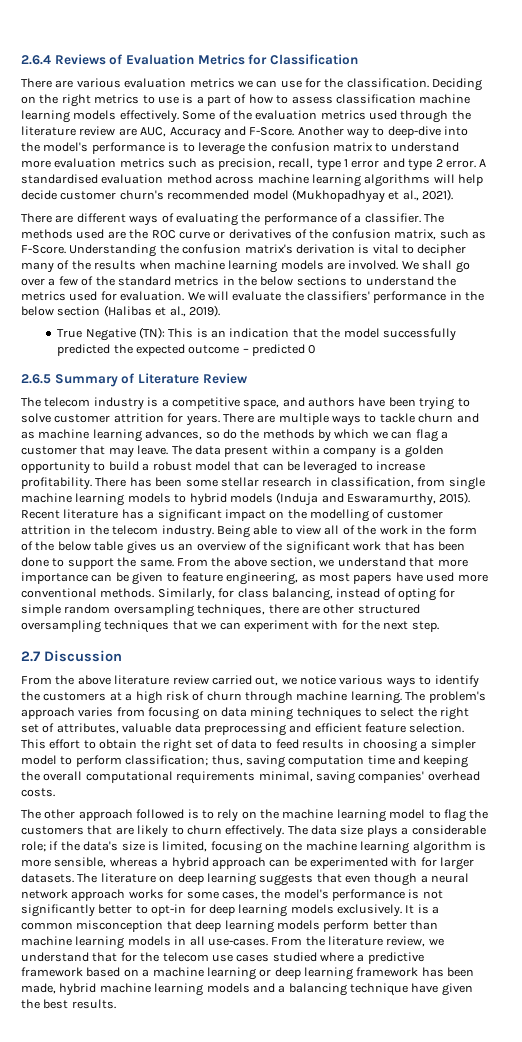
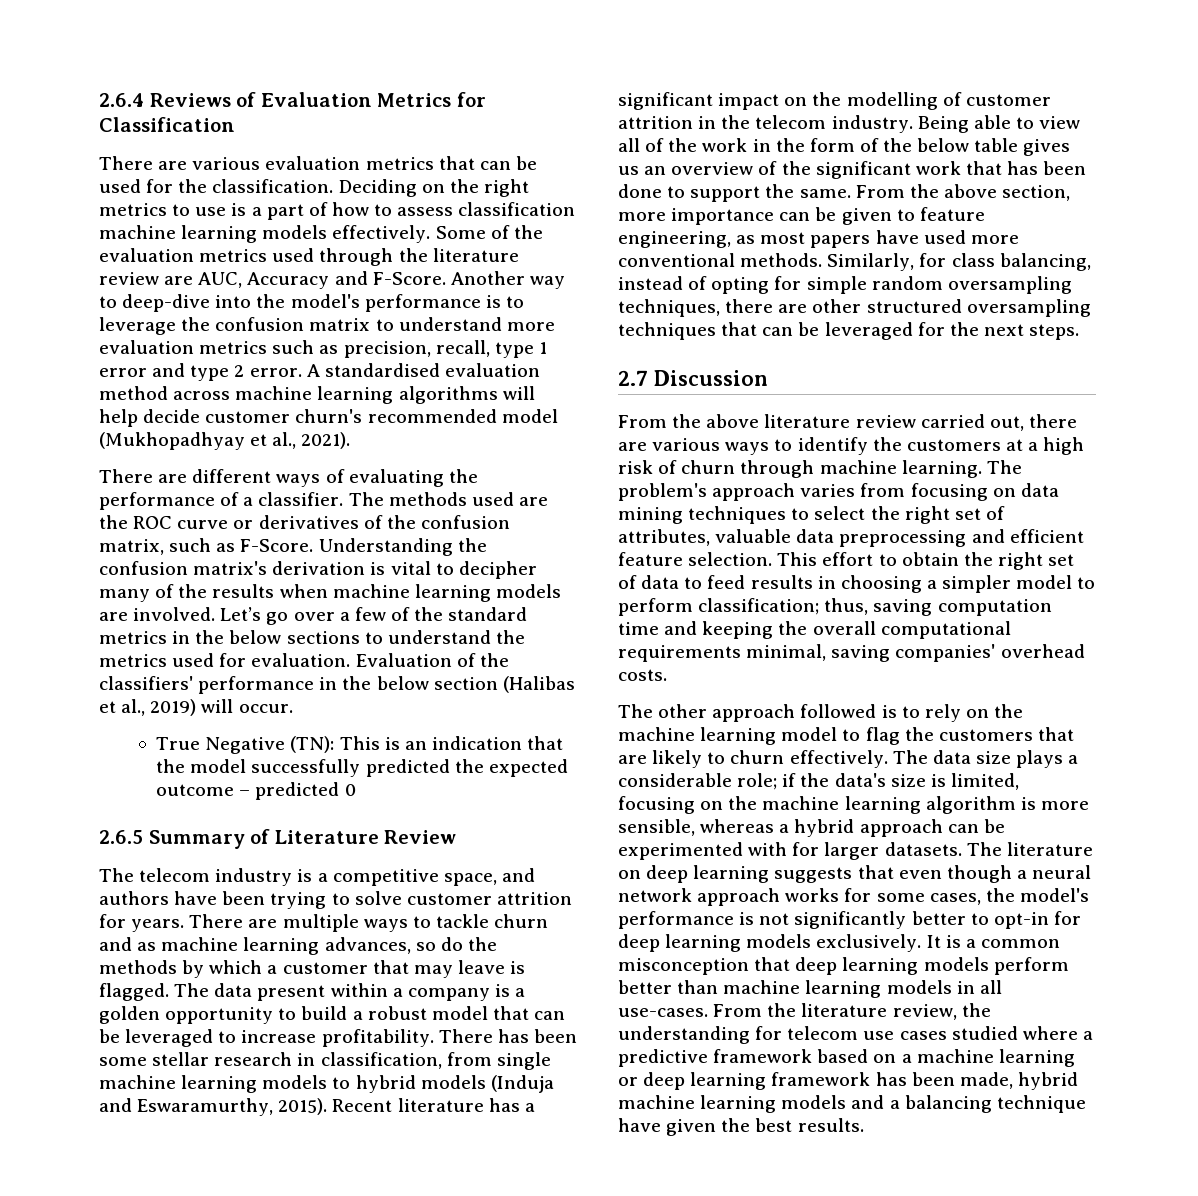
- There are various evaluation metrics we can use for the classification.
+ There are various evaluation metrics that can be used for the classification.
- We shall go over a few of the standard metrics in the below sections to understand the metrics used for evaluation.
+ Let’s go over a few of the standard metrics in the below sections to understand the metrics used for evaluation.
- We will evaluate the classifiers' performance in the below section (Halibas et al., 2019).
+ Evaluation of the classifiers' performance in the below section (Halibas et al., 2019) will occur.
- There are multiple ways to tackle churn and as machine learning advances, so do the methods by which we can flag a customer that may leave.
+ There are multiple ways to tackle churn and as machine learning advances, so do the methods by which a customer that may leave is flagged.
- From the above section, we understand that more importance can be given to feature engineering, as most papers have used more conventional methods.
+ From the above section, more importance can be given to feature engineering, as most papers have used more conventional methods.
- Similarly, for class balancing, instead of opting for simple random oversampling techniques, there are other structured oversampling techniques that we can experiment with for the next step.
+ Similarly, for class balancing, instead of opting for simple random oversampling techniques, there are other structured oversampling techniques that can be leveraged for the next steps.
- From the above literature review carried out, we notice various ways to identify the customers at a high risk of churn through machine learning.
+ From the above literature review carried out, there are various ways to identify the customers at a high risk of churn through machine learning.
- From the literature review, we understand that for the telecom use cases studied where a predictive framework based on a machine learning or deep learning framework has been made, hybrid machine learning models and a balancing technique have given the best results.
+ From the literature review, the understanding for telecom use cases studied where a predictive framework based on a machine learning or deep learning framework has been made, hybrid machine learning models and a balancing technique have given the best results.

